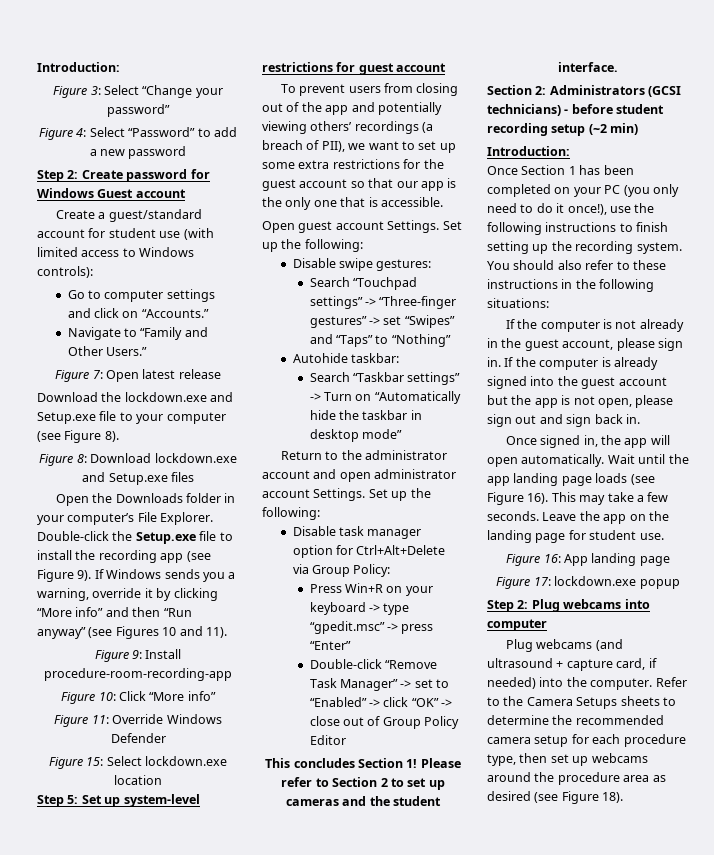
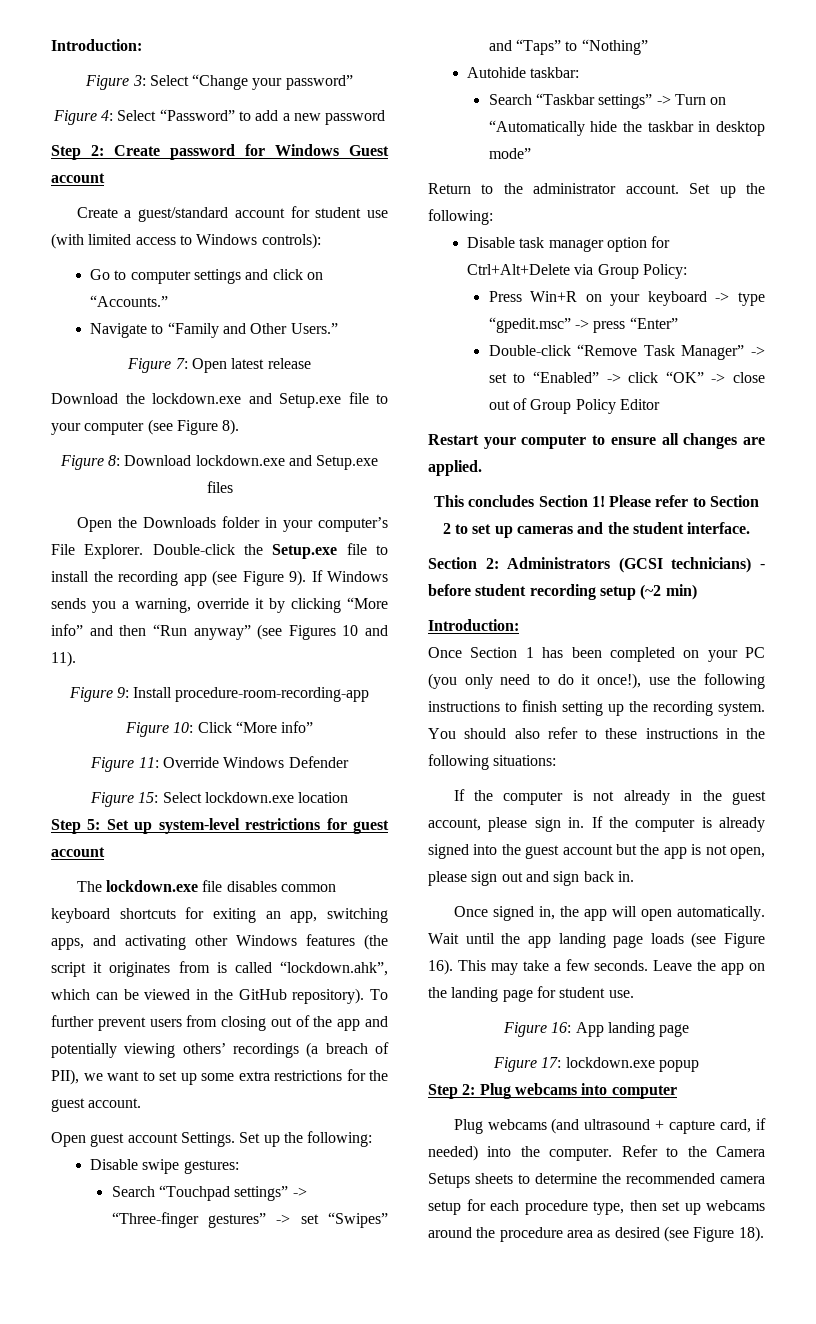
- To prevent users from closing out of the app and potentially viewing others’ recordings (a breach of PII), we want to set up some extra restrictions for the guest account so that our app is the only one that is accessible.
+ The lockdown.exe file disables common keyboard shortcuts for exiting an app, switching apps, and activating other Windows features (the script it originates from is called “lockdown.ahk”, which can be viewed in the GitHub repository). To further prevent users from closing out of the app and potentially viewing others’ recordings (a breach of PII), we want to set up some extra restrictions for the guest account.
- Return to the administrator account and open administrator account Settings.
+ Return to the administrator account.
+ Restart your computer to ensure all changes are applied.

